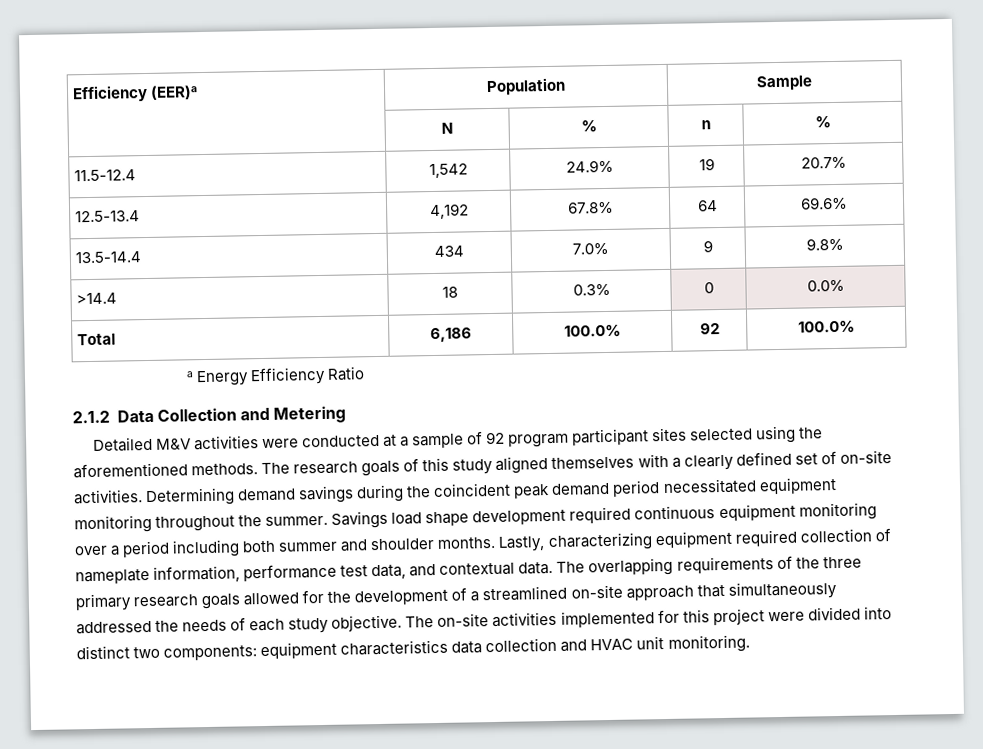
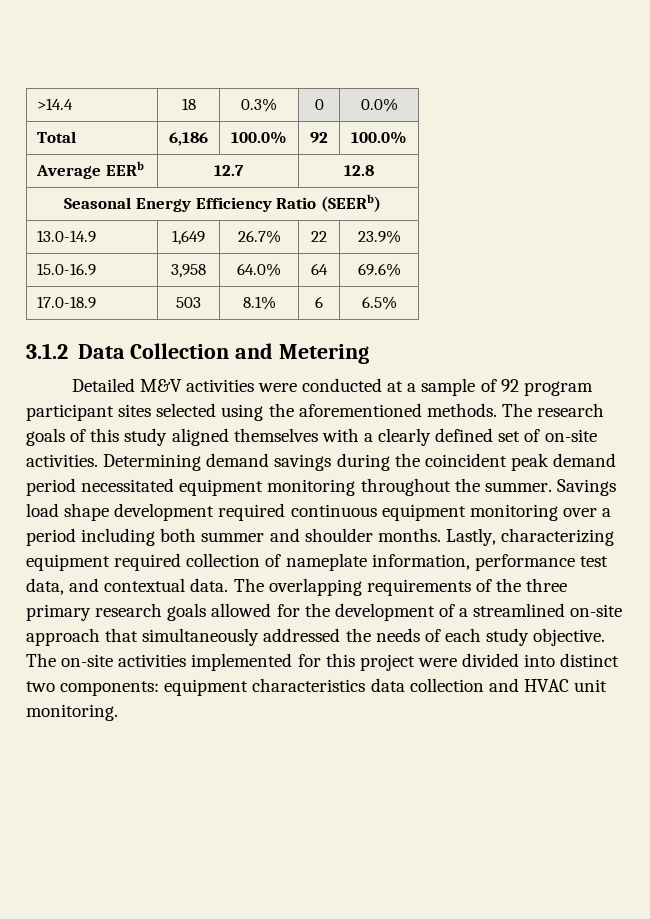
- Efficiency (EER)a | Population | Sample
- | N | % | n | %
- 11.5-12.4 | 1,542 | 24.9% | 19 | 20.7%
- 12.5-13.4 | 4,192 | 67.8% | 64 | 69.6%
- 13.5-14.4 | 434 | 7.0% | 9 | 9.8%
- a Energy Efficiency Ratio
- 2.1.2 Data Collection and Metering
+ Average EERb | 12.7 | 12.8
+ Seasonal Energy Efficiency Ratio (SEERb)
+ 13.0-14.9 | 1,649 | 26.7% | 22 | 23.9%
+ 15.0-16.9 | 3,958 | 64.0% | 64 | 69.6%
+ 17.0-18.9 | 503 | 8.1% | 6 | 6.5%
+ 3.1.2 Data Collection and Metering

